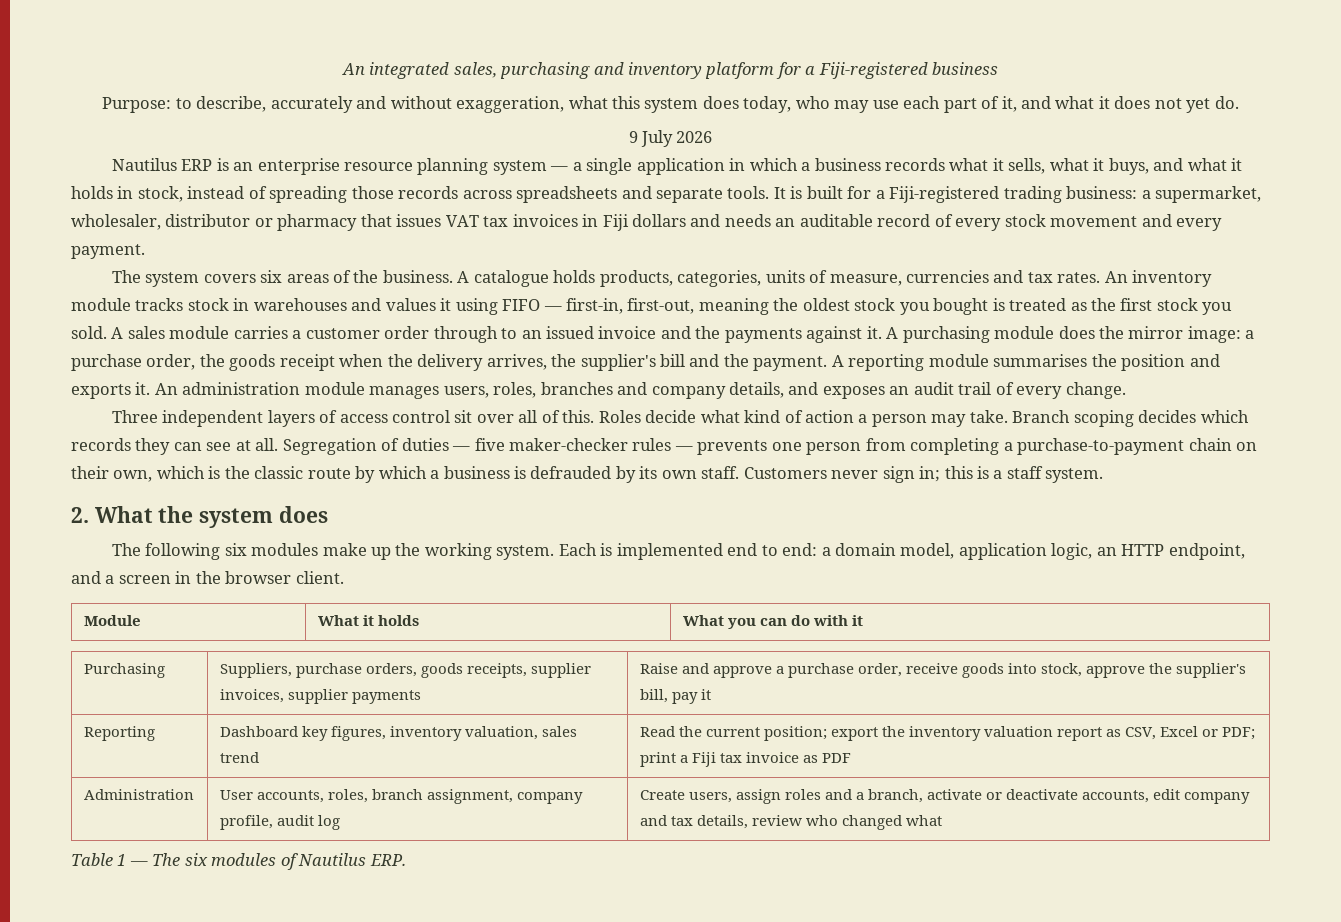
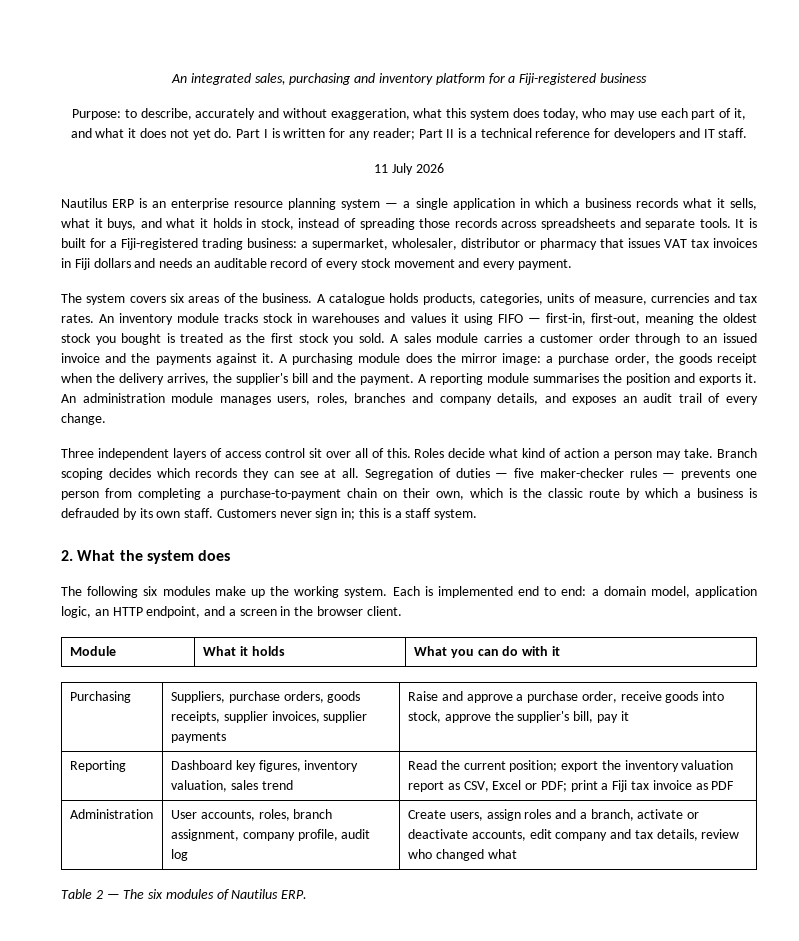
- Purpose: to describe, accurately and without exaggeration, what this system does today, who may use each part of it, and what it does not yet do.
- 9 July 2026
+ Purpose: to describe, accurately and without exaggeration, what this system does today, who may use each part of it, and what it does not yet do. Part I is written for any reader; Part II is a technical reference for developers and IT staff.
+ 11 July 2026
- Table 1 — The six modules of Nautilus ERP.
+ Table 2 — The six modules of Nautilus ERP.

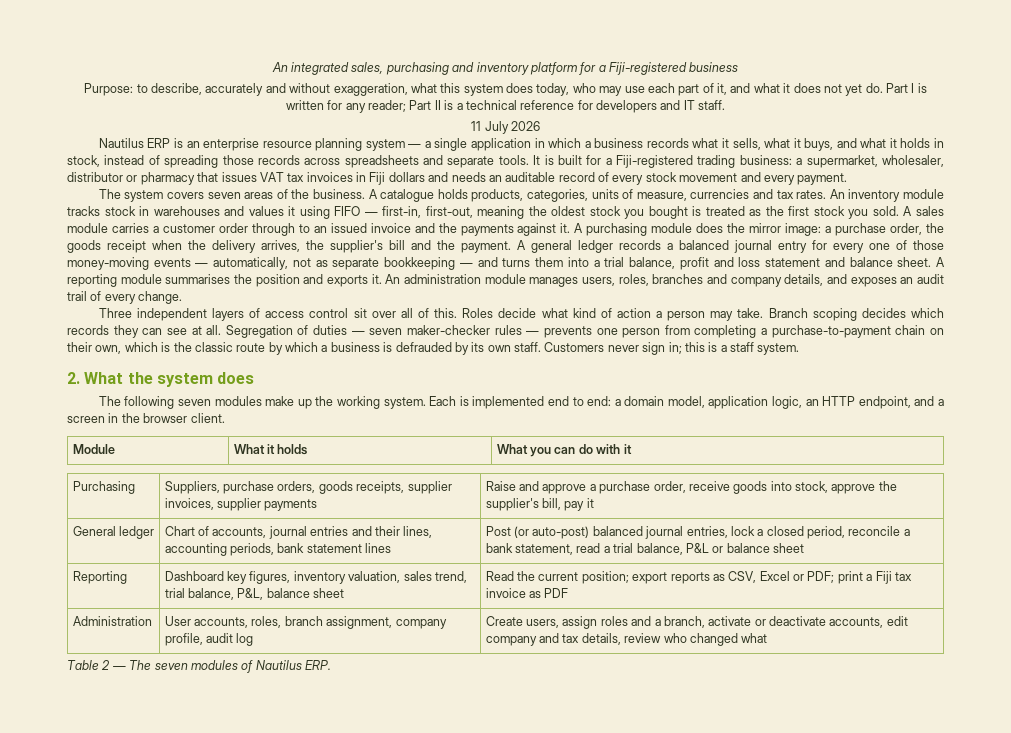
- The system covers six areas of the business.
+ The system covers seven areas of the business.
- A reporting module summarises the position and exports it.
+ A general ledger records a balanced journal entry for every one of those money-moving events — automatically, not as separate bookkeeping — and turns them into a trial balance, profit and loss statement and balance sheet. A reporting module summarises the position and exports it.
- Segregation of duties — five maker-checker rules — prevents one person from completing a purchase-to-payment chain on their own, which is the classic route by which a business is defrauded by its own staff.
+ Segregation of duties — seven maker-checker rules — prevents one person from completing a purchase-to-payment chain on their own, which is the classic route by which a business is defrauded by its own staff.
- The following six modules make up the working system.
+ The following seven modules make up the working system.
+ General ledger | Chart of accounts, journal entries and their lines, accounting periods, bank statement lines | Post (or auto-post) balanced journal entries, lock a closed period, reconcile a bank statement, read a trial balance, P&L or balance sheet
- Reporting | Dashboard key figures, inventory valuation, sales trend | Read the current position; export the inventory valuation report as CSV, Excel or PDF; print a Fiji tax invoice as PDF
+ Reporting | Dashboard key figures, inventory valuation, sales trend, trial balance, P&L, balance sheet | Read the current position; export reports as CSV, Excel or PDF; print a Fiji tax invoice as PDF
- Table 2 — The six modules of Nautilus ERP.
+ Table 2 — The seven modules of Nautilus ERP.

